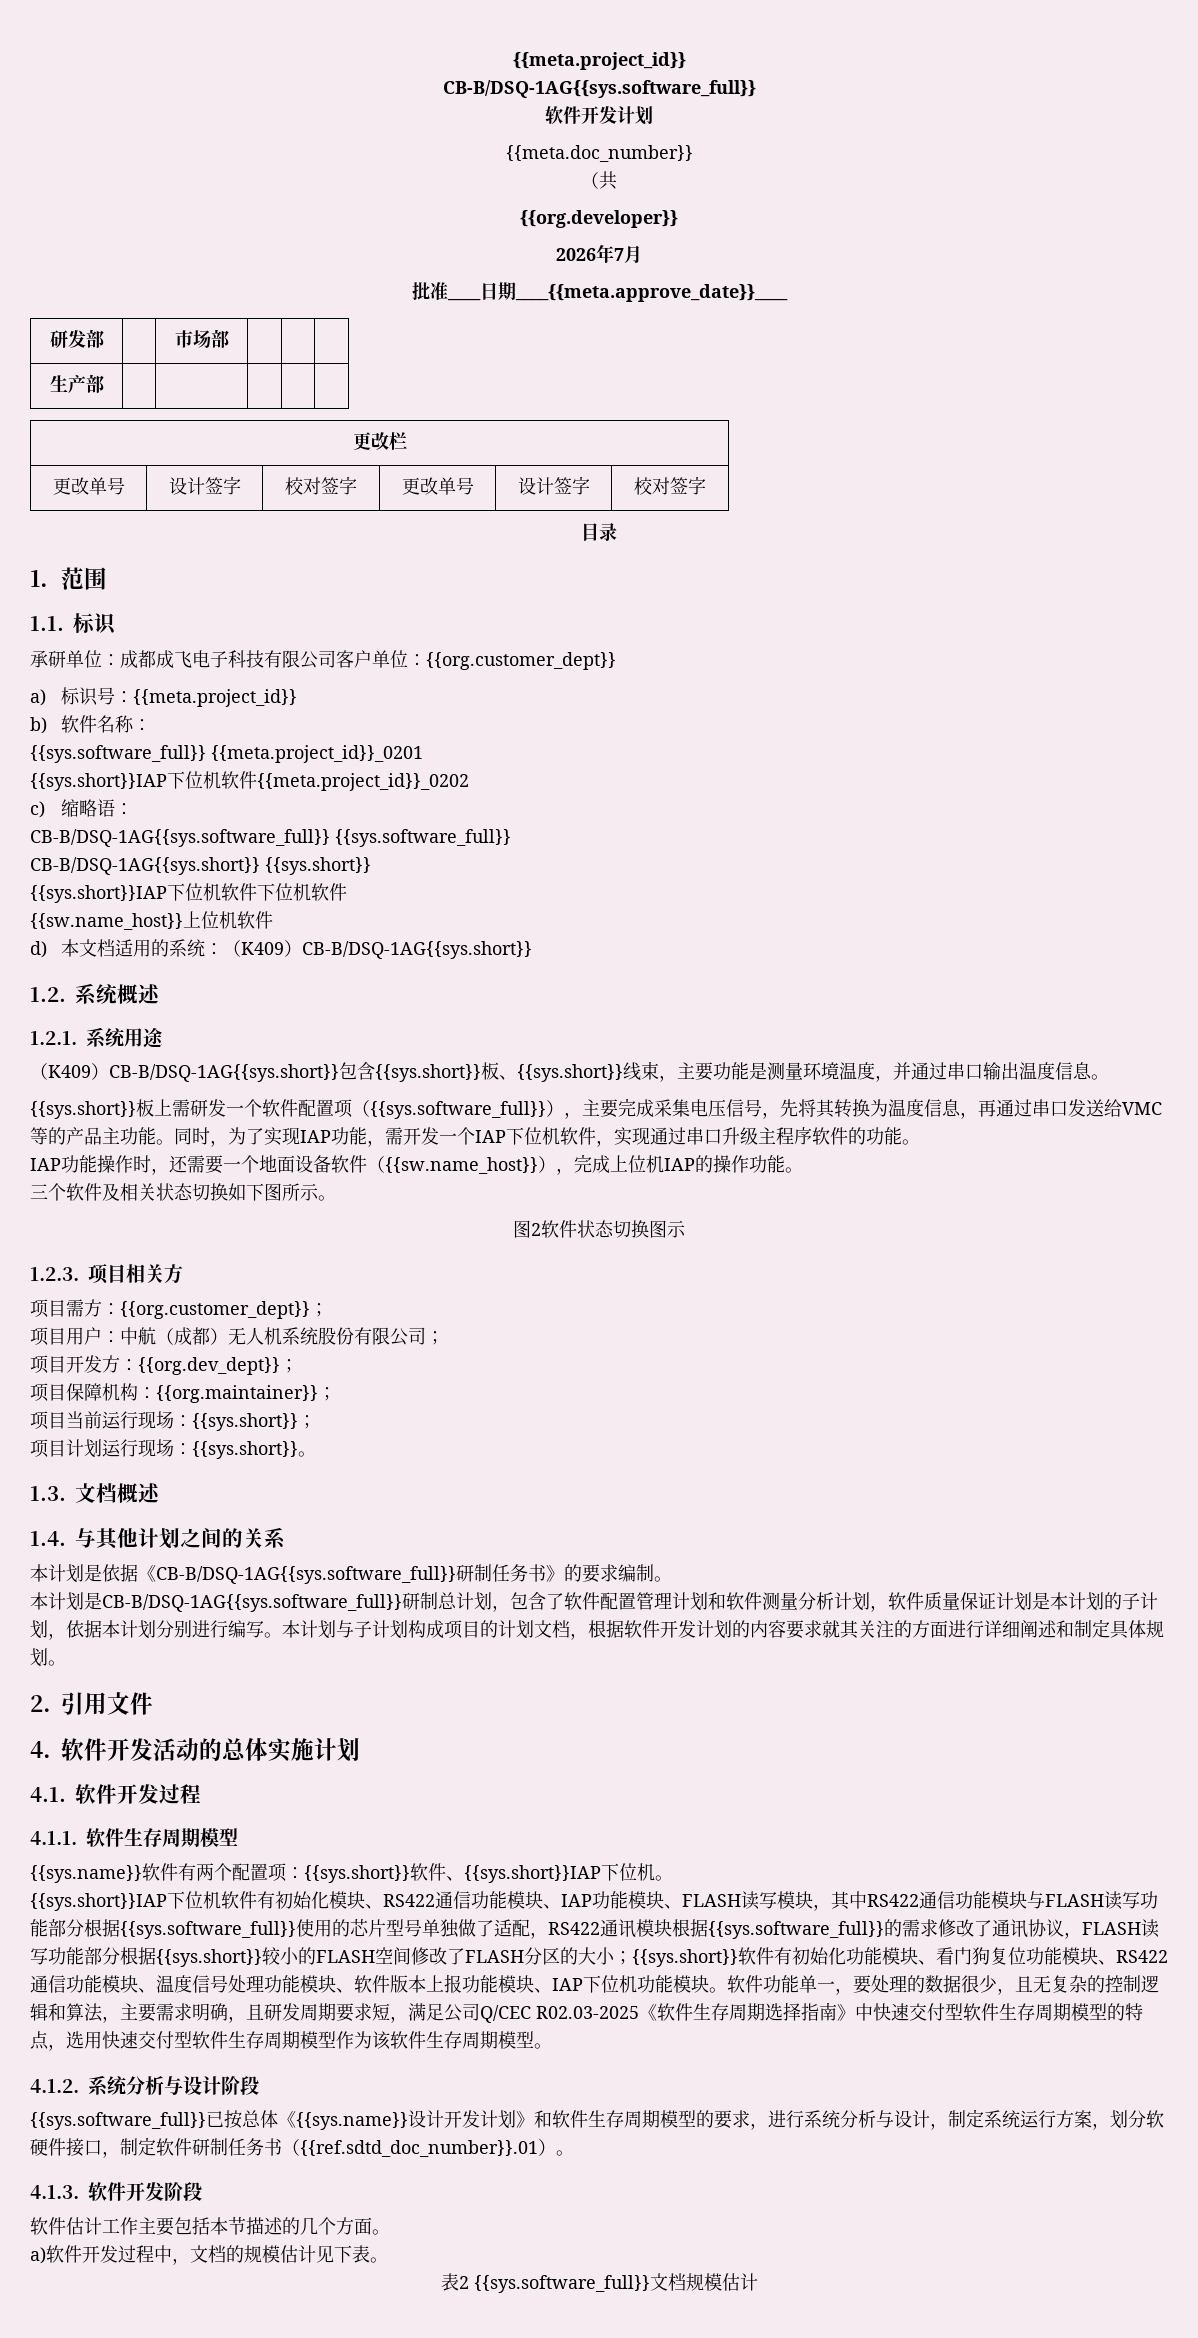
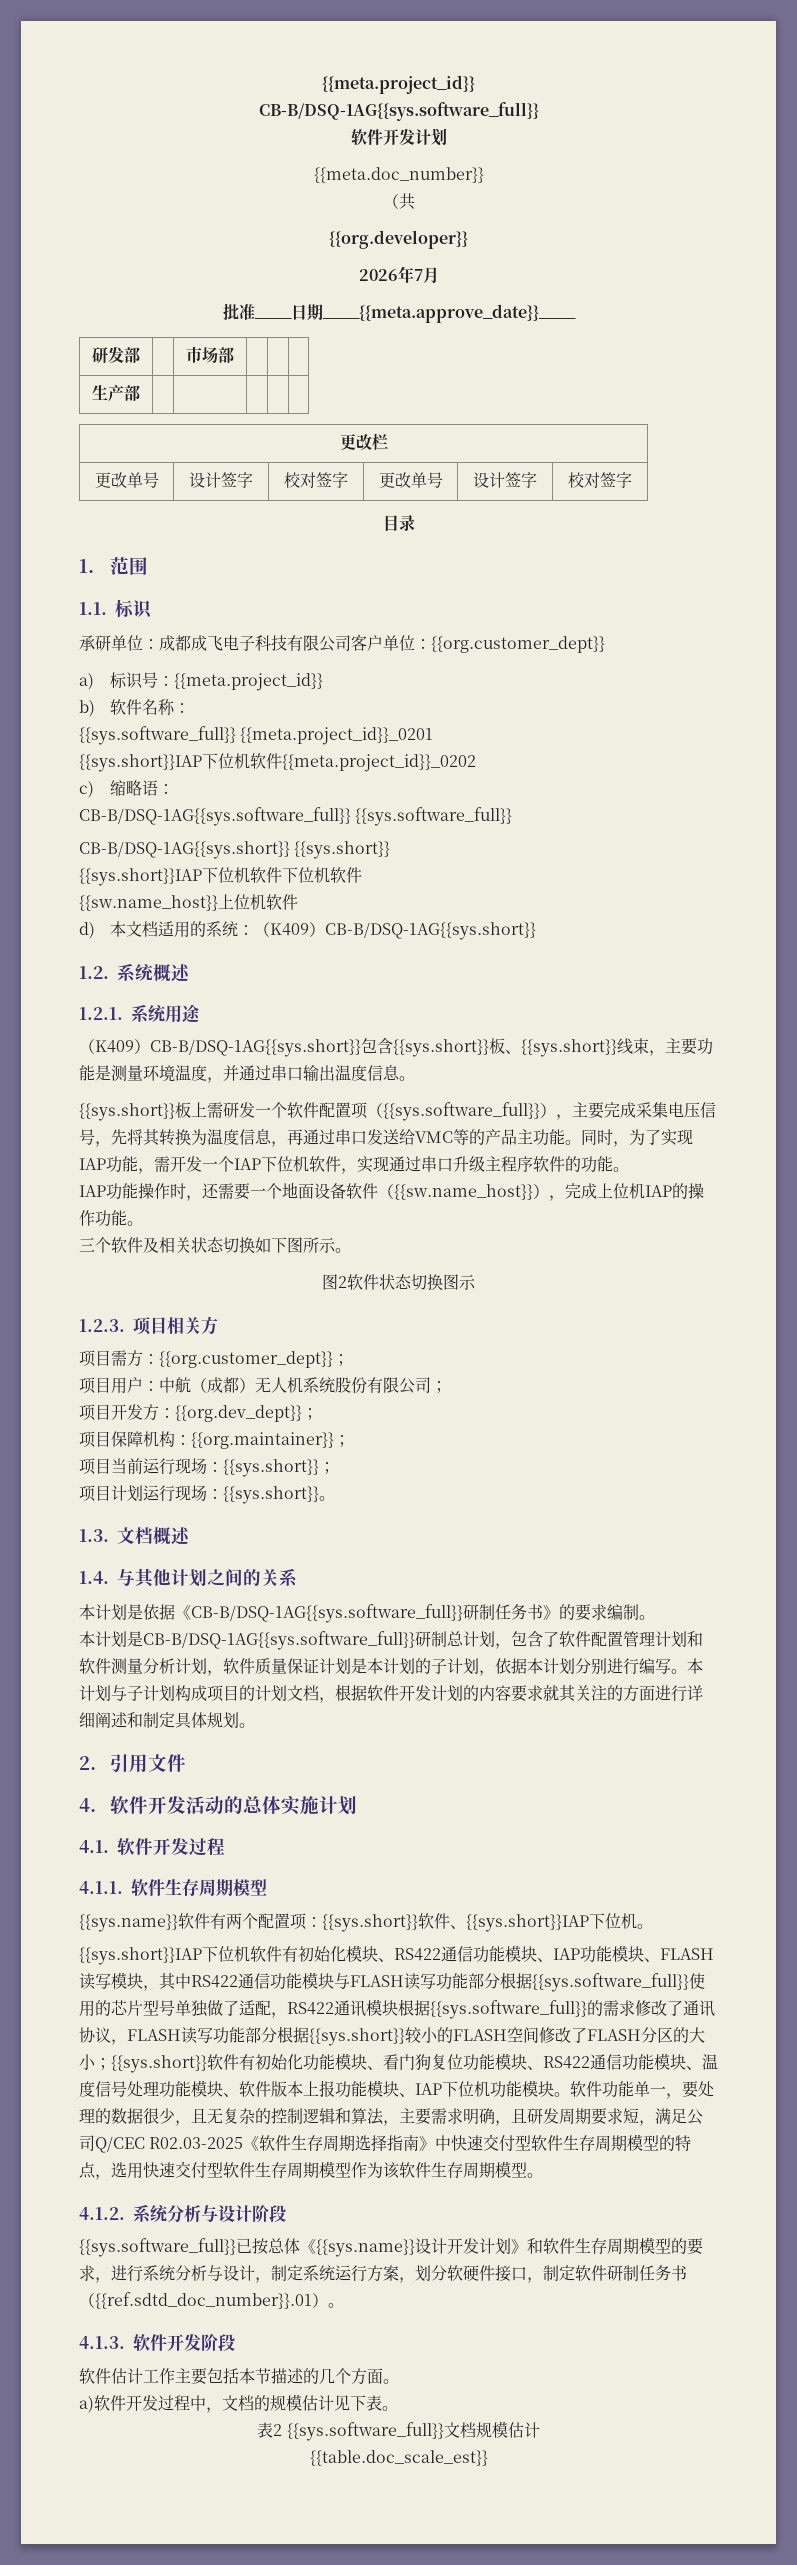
+ {{table.doc_scale_est}}

